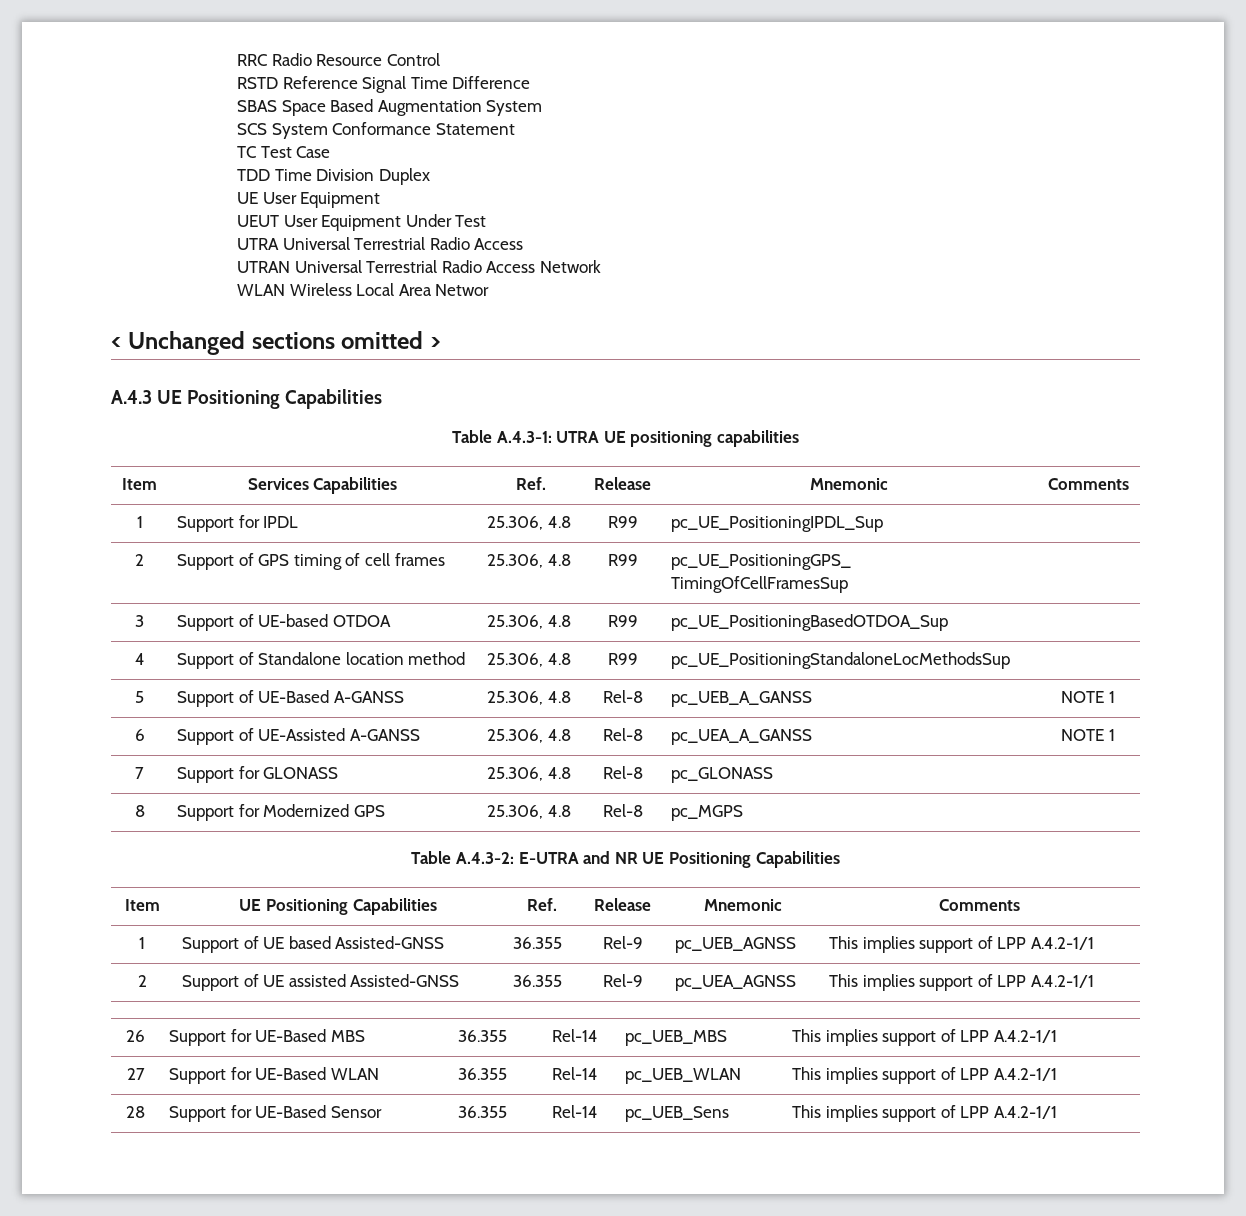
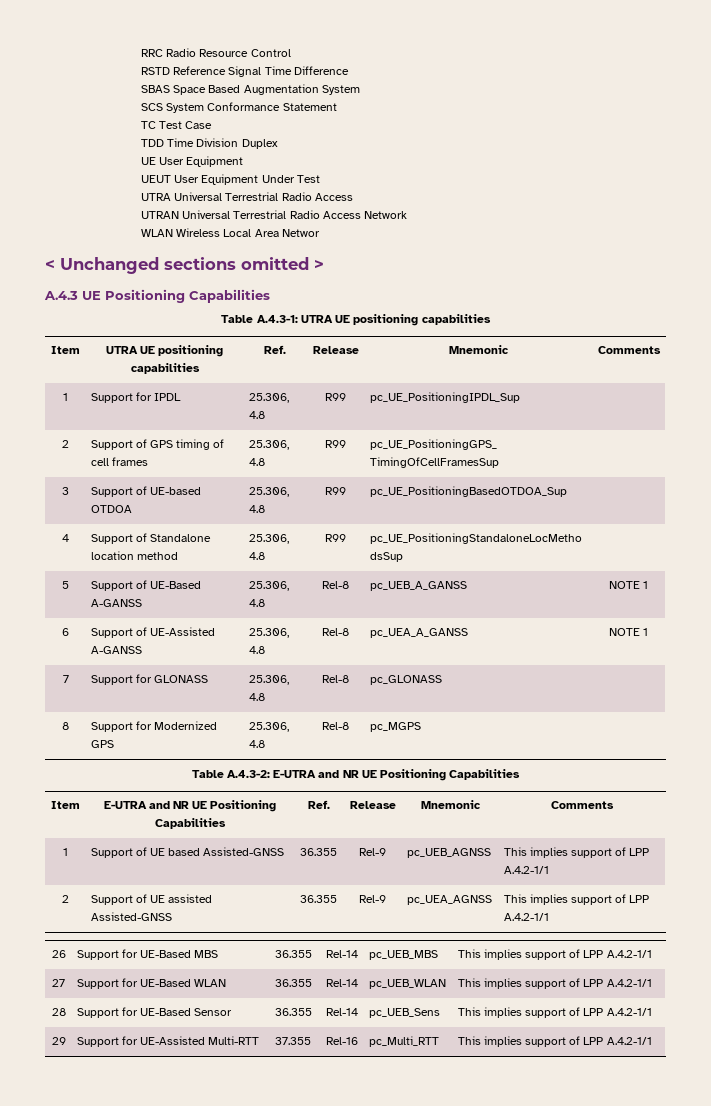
- Item | Services Capabilities | Ref. | Release | Mnemonic | Comments
+ Item | UTRA UE positioning capabilities | Ref. | Release | Mnemonic | Comments
- Item | UE Positioning Capabilities | Ref. | Release | Mnemonic | Comments
+ Item | E-UTRA and NR UE Positioning Capabilities | Ref. | Release | Mnemonic | Comments
+ 29 | Support for UE-Assisted Multi-RTT | 37.355 | Rel-16 | pc_Multi_RTT | This implies support of LPP A.4.2-1/1

